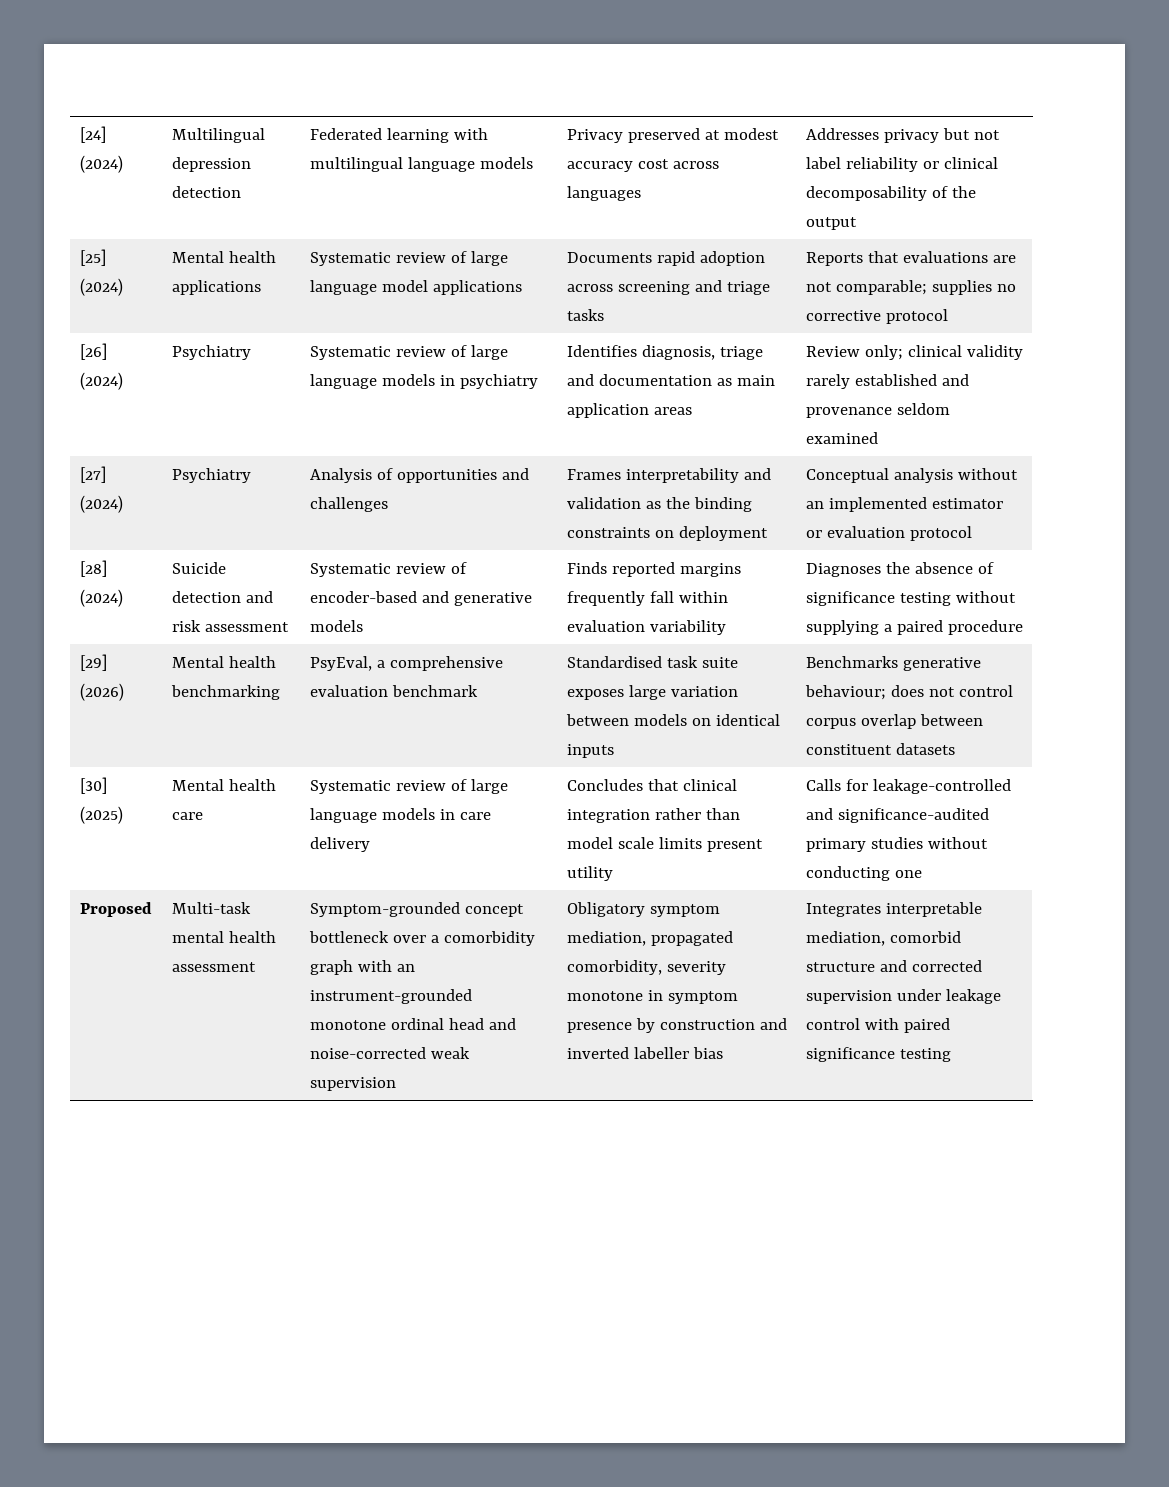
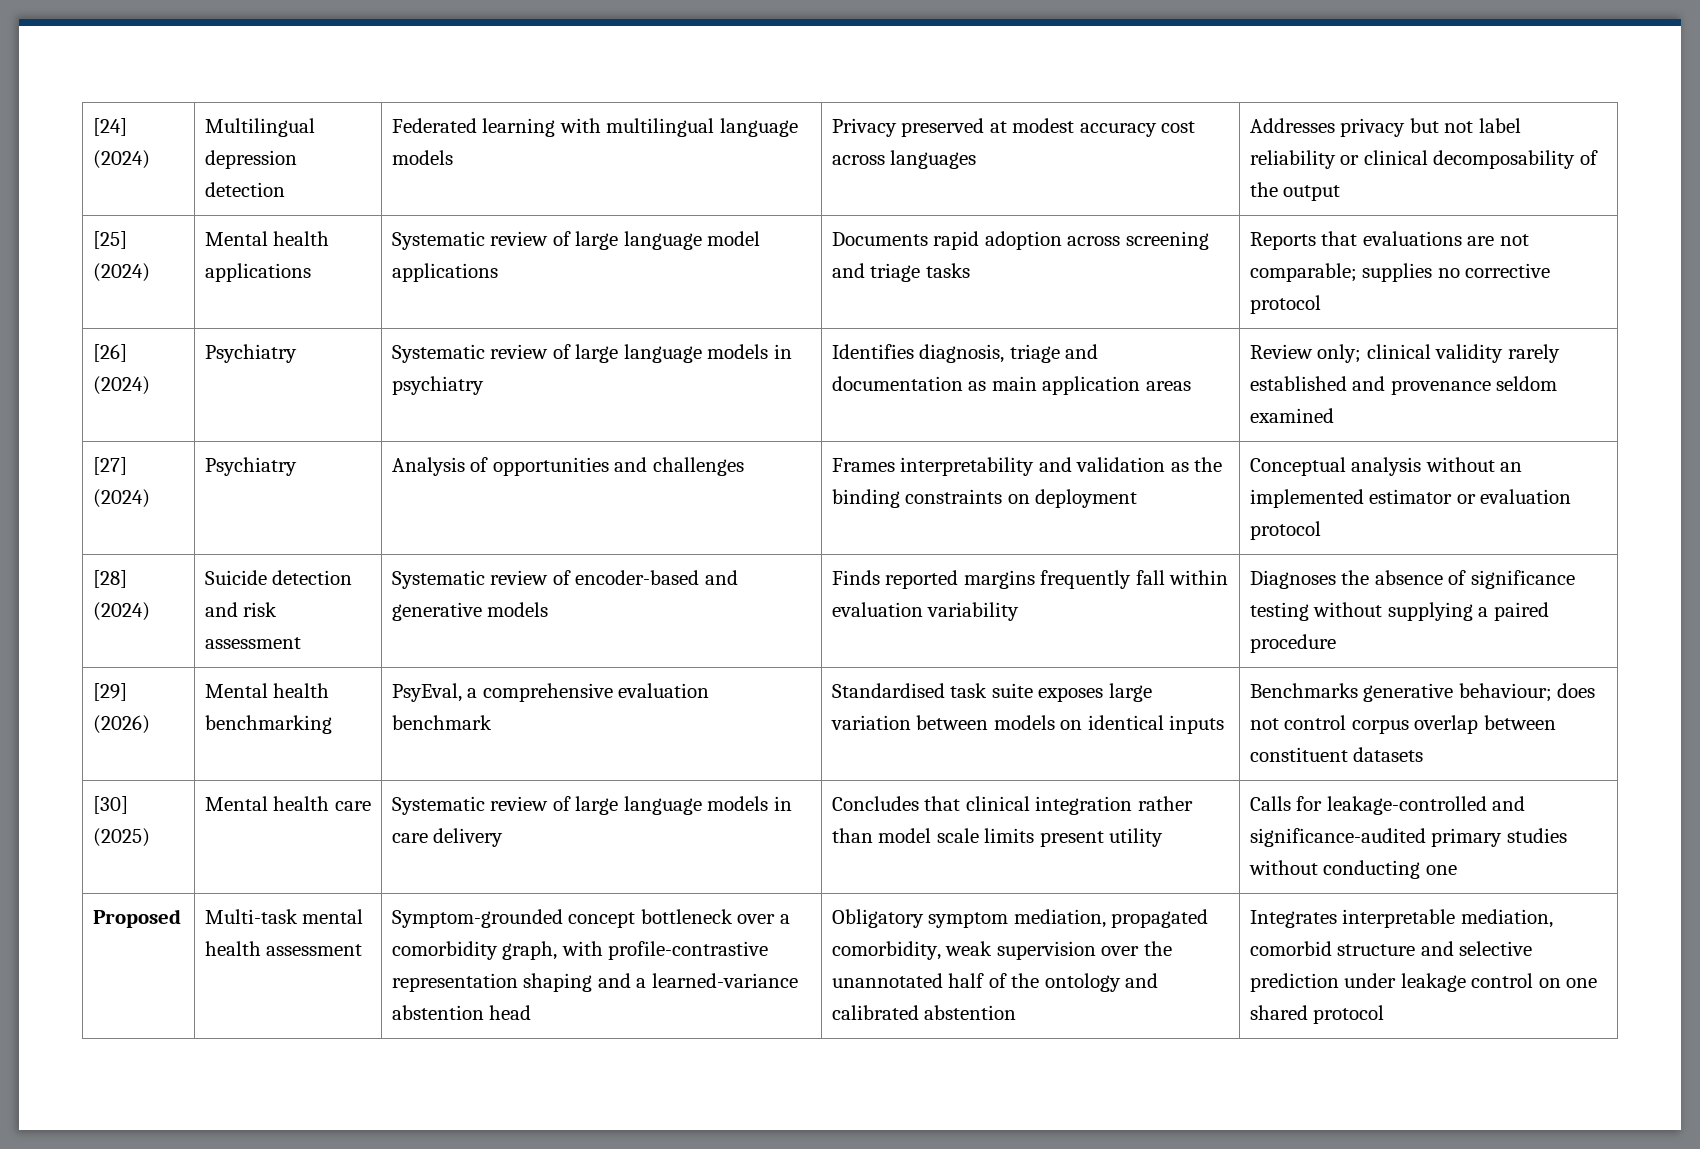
- Symptom-grounded concept bottleneck over a comorbidity graph with an instrument-grounded monotone ordinal head and noise-corrected weak supervision
+ Symptom-grounded concept bottleneck over a comorbidity graph, with profile-contrastive representation shaping and a learned-variance abstention head
- Obligatory symptom mediation, propagated comorbidity, severity monotone in symptom presence by construction and inverted labeller bias
+ Obligatory symptom mediation, propagated comorbidity, weak supervision over the unannotated half of the ontology and calibrated abstention
- Integrates interpretable mediation, comorbid structure and corrected supervision under leakage control with paired significance testing
+ Integrates interpretable mediation, comorbid structure and selective prediction under leakage control on one shared protocol

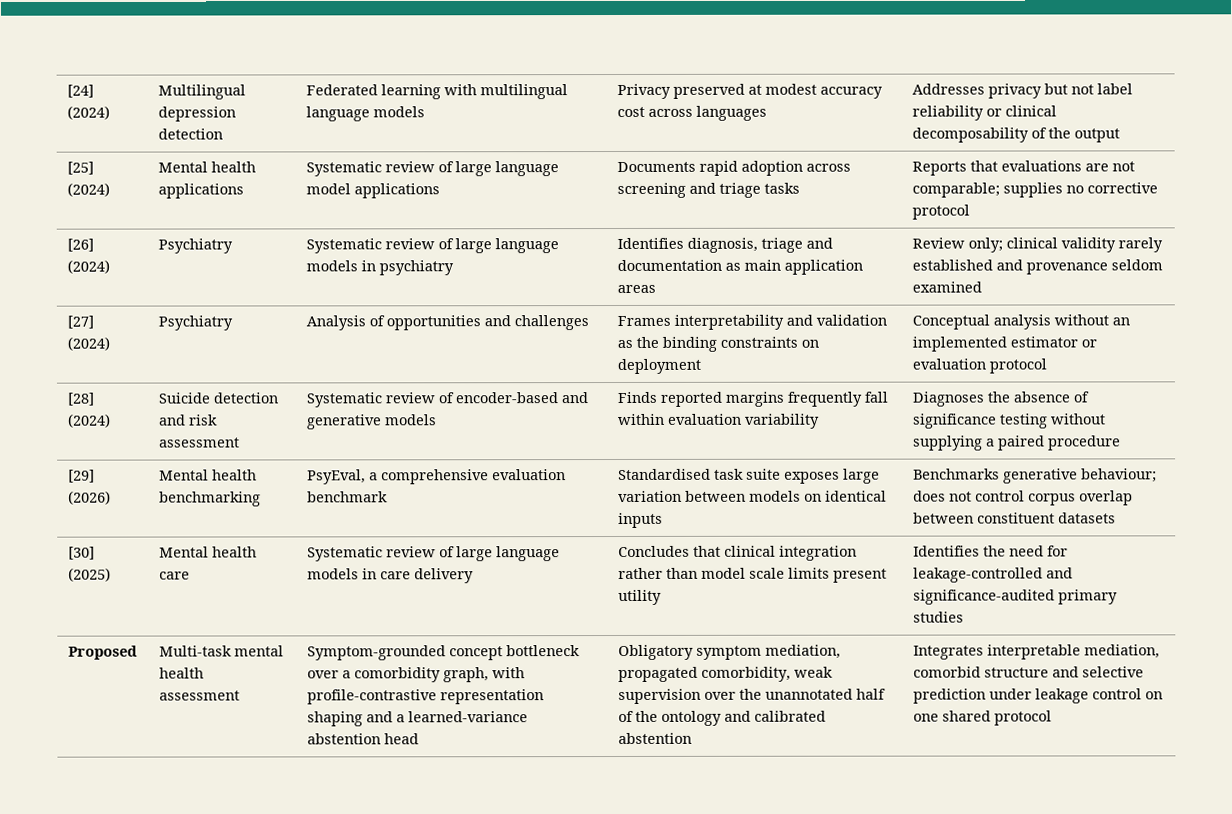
- [30] (2025) | Mental health care | Systematic review of large language models in care delivery | Concludes that clinical integration rather than model scale limits present utility | Calls for leakage-controlled and significance-audited primary studies without conducting one
+ [30] (2025) | Mental health care | Systematic review of large language models in care delivery | Concludes that clinical integration rather than model scale limits present utility | Identifies the need for leakage-controlled and significance-audited primary studies

